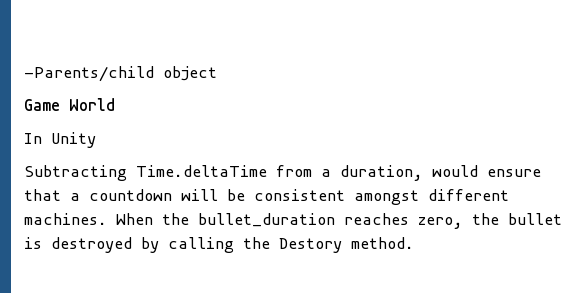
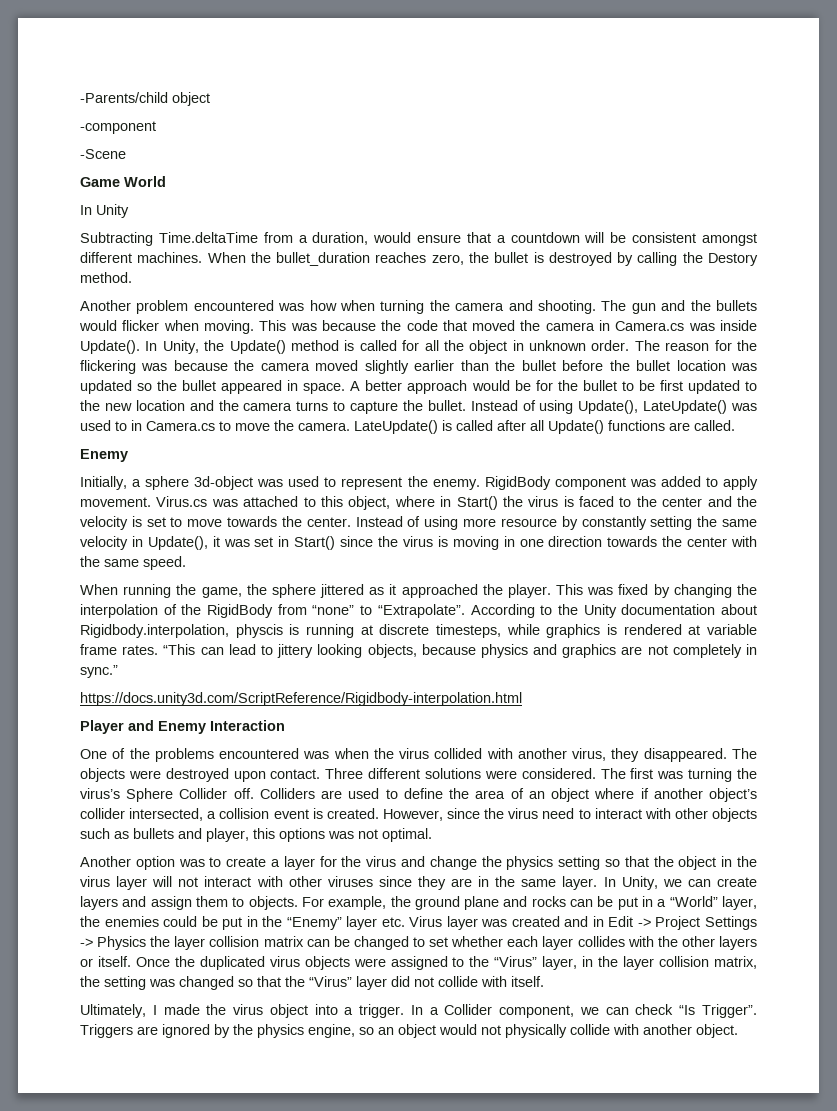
+ -component
+ -Scene
+ Another problem encountered was how when turning the camera and shooting. The gun and the bullets would flicker when moving. This was because the code that moved the camera in Camera.cs was inside Update(). In Unity, the Update() method is called for all the object in unknown order. The reason for the flickering was because the camera moved slightly earlier than the bullet before the bullet location was updated so the bullet appeared in space. A better approach would be for the bullet to be first updated to the new location and the camera turns to capture the bullet. Instead of using Update(), LateUpdate() was used to in Camera.cs to move the camera. LateUpdate() is called after all Update() functions are called.
+ Enemy
+ Initially, a sphere 3d-object was used to represent the enemy. RigidBody component was added to apply movement. Virus.cs was attached to this object, where in Start() the virus is faced to the center and the velocity is set to move towards the center. Instead of using more resource by constantly setting the same velocity in Update(), it was set in Start() since the virus is moving in one direction towards the center with the same speed.
+ When running the game, the sphere jittered as it approached the player. This was fixed by changing the interpolation of the RigidBody from “none” to “Extrapolate”. According to the Unity documentation about Rigidbody.interpolation, physcis is running at discrete timesteps, while graphics is rendered at variable frame rates. “This can lead to jittery looking objects, because physics and graphics are not completely in sync.”
+ https://docs.unity3d.com/ScriptReference/Rigidbody-interpolation.html
+ Player and Enemy Interaction
+ One of the problems encountered was when the virus collided with another virus, they disappeared. The objects were destroyed upon contact. Three different solutions were considered. The first was turning the virus’s Sphere Collider off. Colliders are used to define the area of an object where if another object’s collider intersected, a collision event is created. However, since the virus need to interact with other objects such as bullets and player, this options was not optimal.
+ Another option was to create a layer for the virus and change the physics setting so that the object in the virus layer will not interact with other viruses since they are in the same layer. In Unity, we can create layers and assign them to objects. For example, the ground plane and rocks can be put in a “World” layer, the enemies could be put in the “Enemy” layer etc. Virus layer was created and in Edit -> Project Settings -> Physics the layer collision matrix can be changed to set whether each layer collides with the other layers or itself. Once the duplicated virus objects were assigned to the “Virus” layer, in the layer collision matrix, the setting was changed so that the “Virus” layer did not collide with itself.
+ Ultimately, I made the virus object into a trigger. In a Collider component, we can check “Is Trigger”. Triggers are ignored by the physics engine, so an object would not physically collide with another object.

